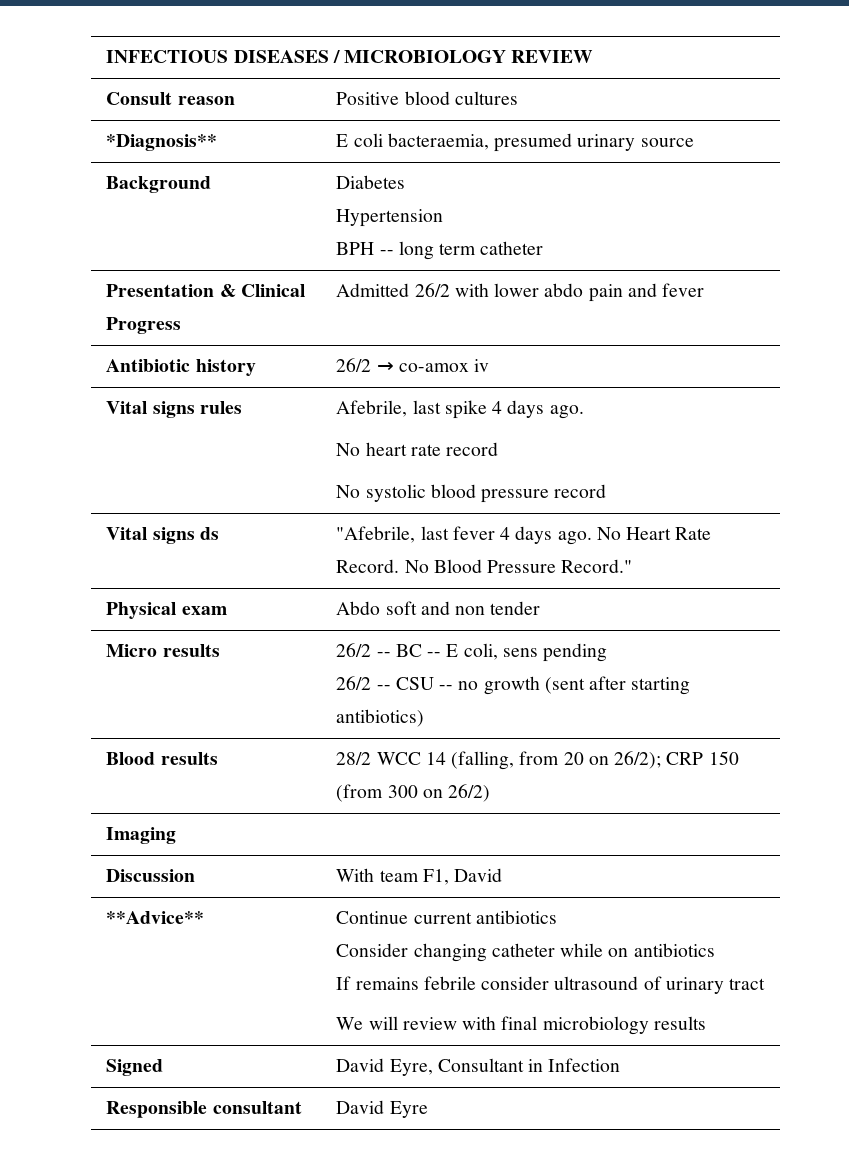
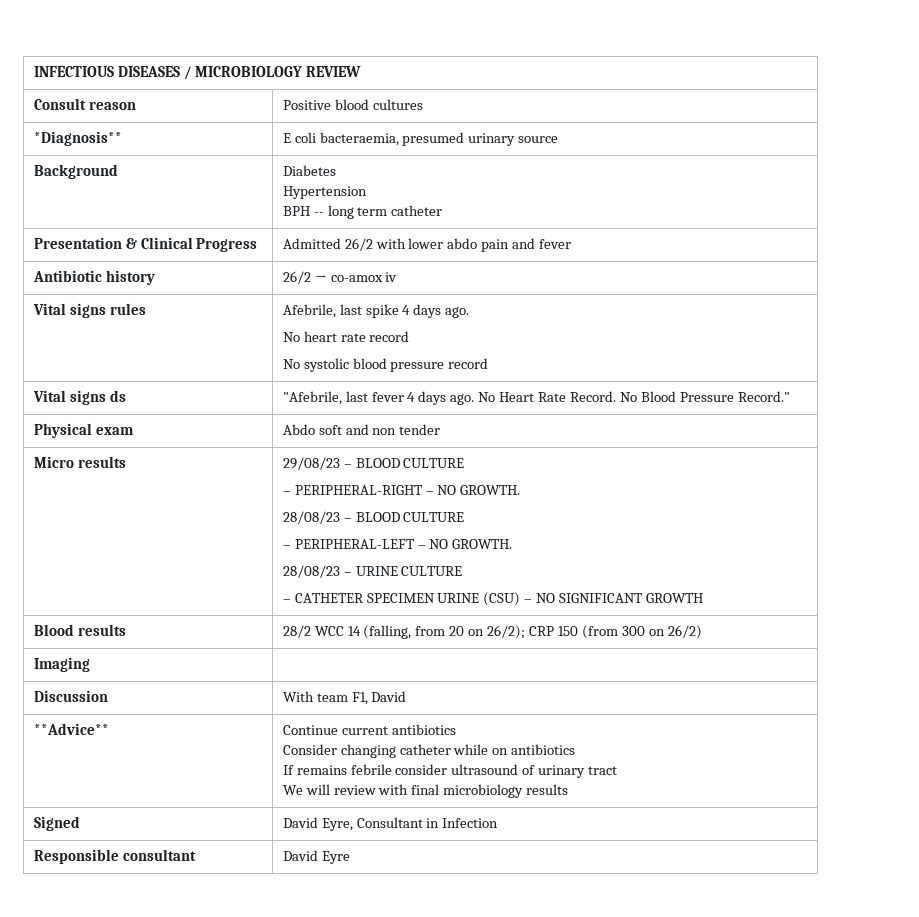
- Micro results | 26/2 -- BC -- E coli, sens pending
- 26/2 -- CSU -- no growth (sent after starting antibiotics)
+ Micro results | 29/08/23 – BLOOD CULTURE
+ – PERIPHERAL-RIGHT – NO GROWTH.
+ 28/08/23 – BLOOD CULTURE
+ – PERIPHERAL-LEFT – NO GROWTH.
+ 28/08/23 – URINE CULTURE
+ – CATHETER SPECIMEN URINE (CSU) – NO SIGNIFICANT GROWTH

